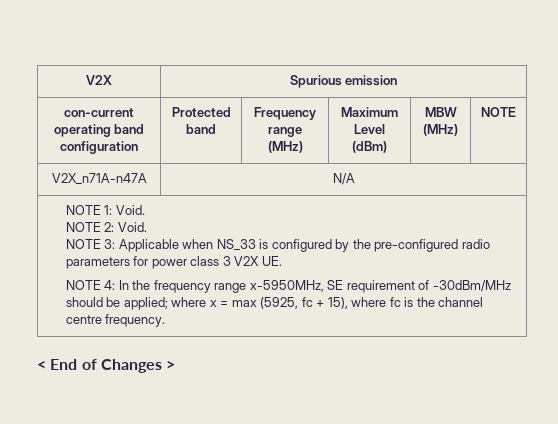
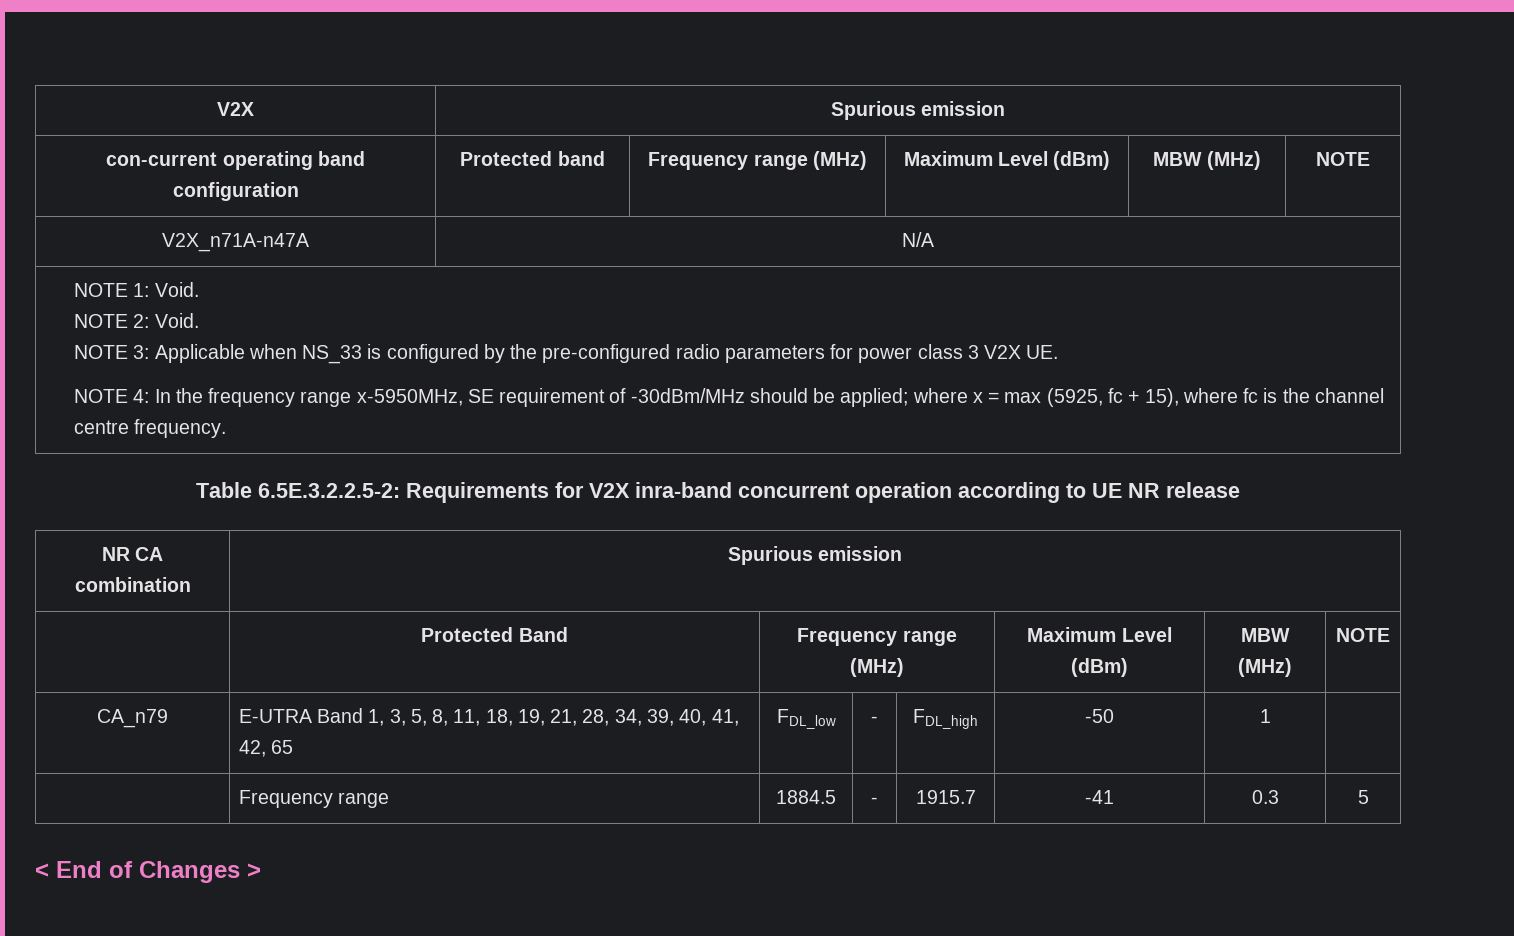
+ Table 6.5E.3.2.2.5-2: Requirements for V2X inra-band concurrent operation according to UE NR release
+ NR CA combination | Spurious emission
+ | Protected Band | Frequency range (MHz) | Maximum Level (dBm) | MBW (MHz) | NOTE
+ CA_n79 | E-UTRA Band 1, 3, 5, 8, 11, 18, 19, 21, 28, 34, 39, 40, 41, 42, 65 | FDL_low | - | FDL_high | -50 | 1 |
+ | Frequency range | 1884.5 | - | 1915.7 | -41 | 0.3 | 5

